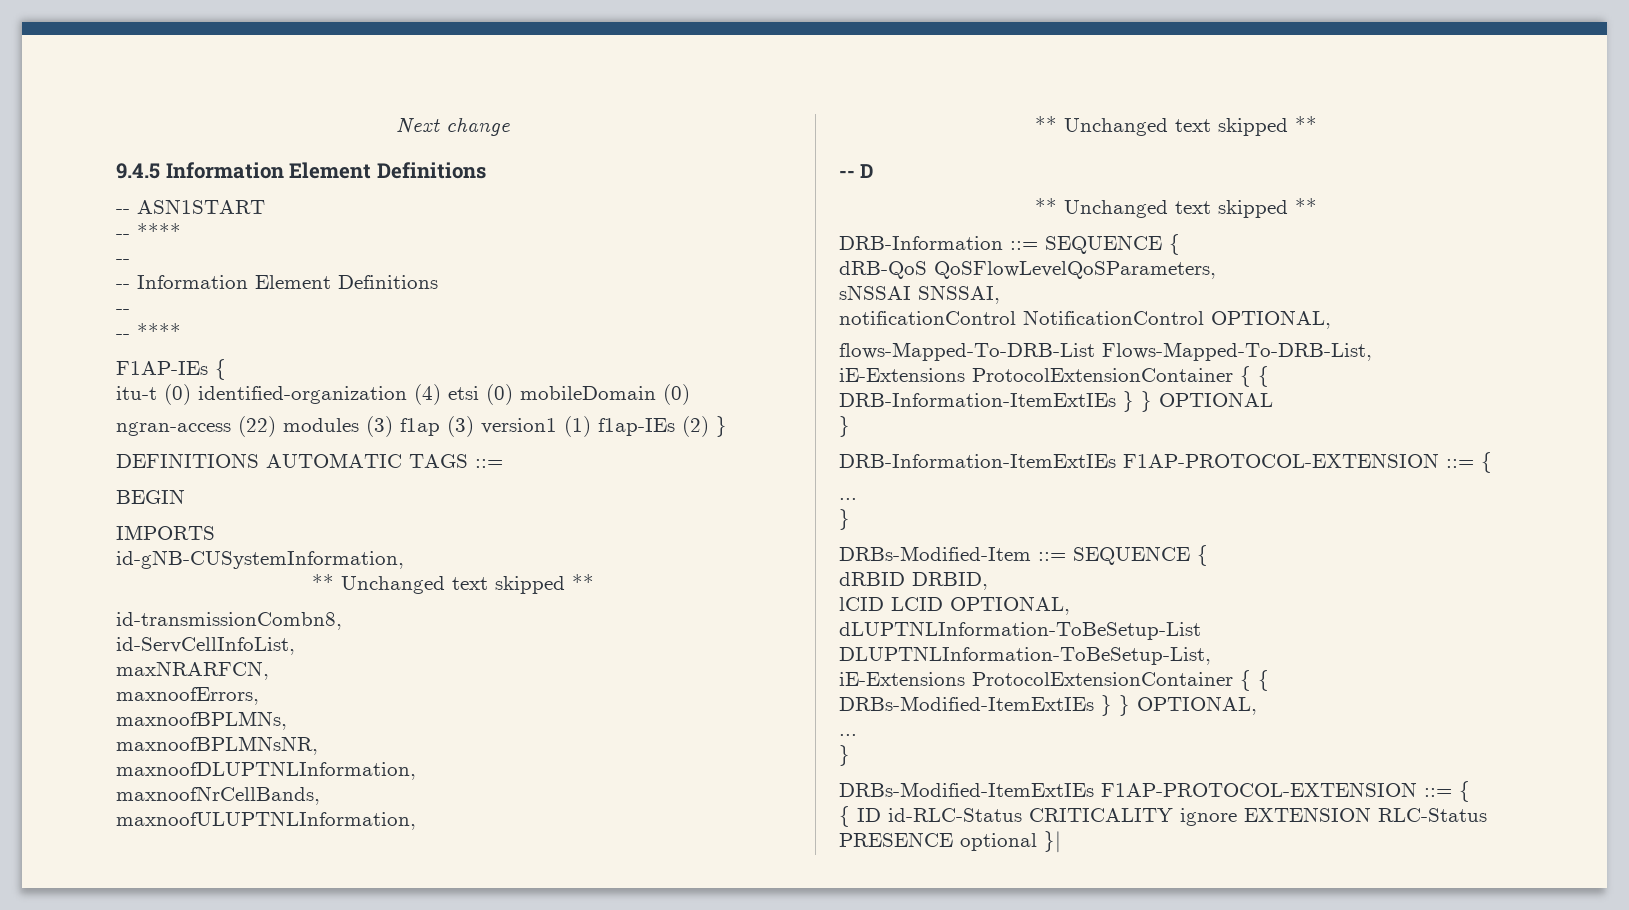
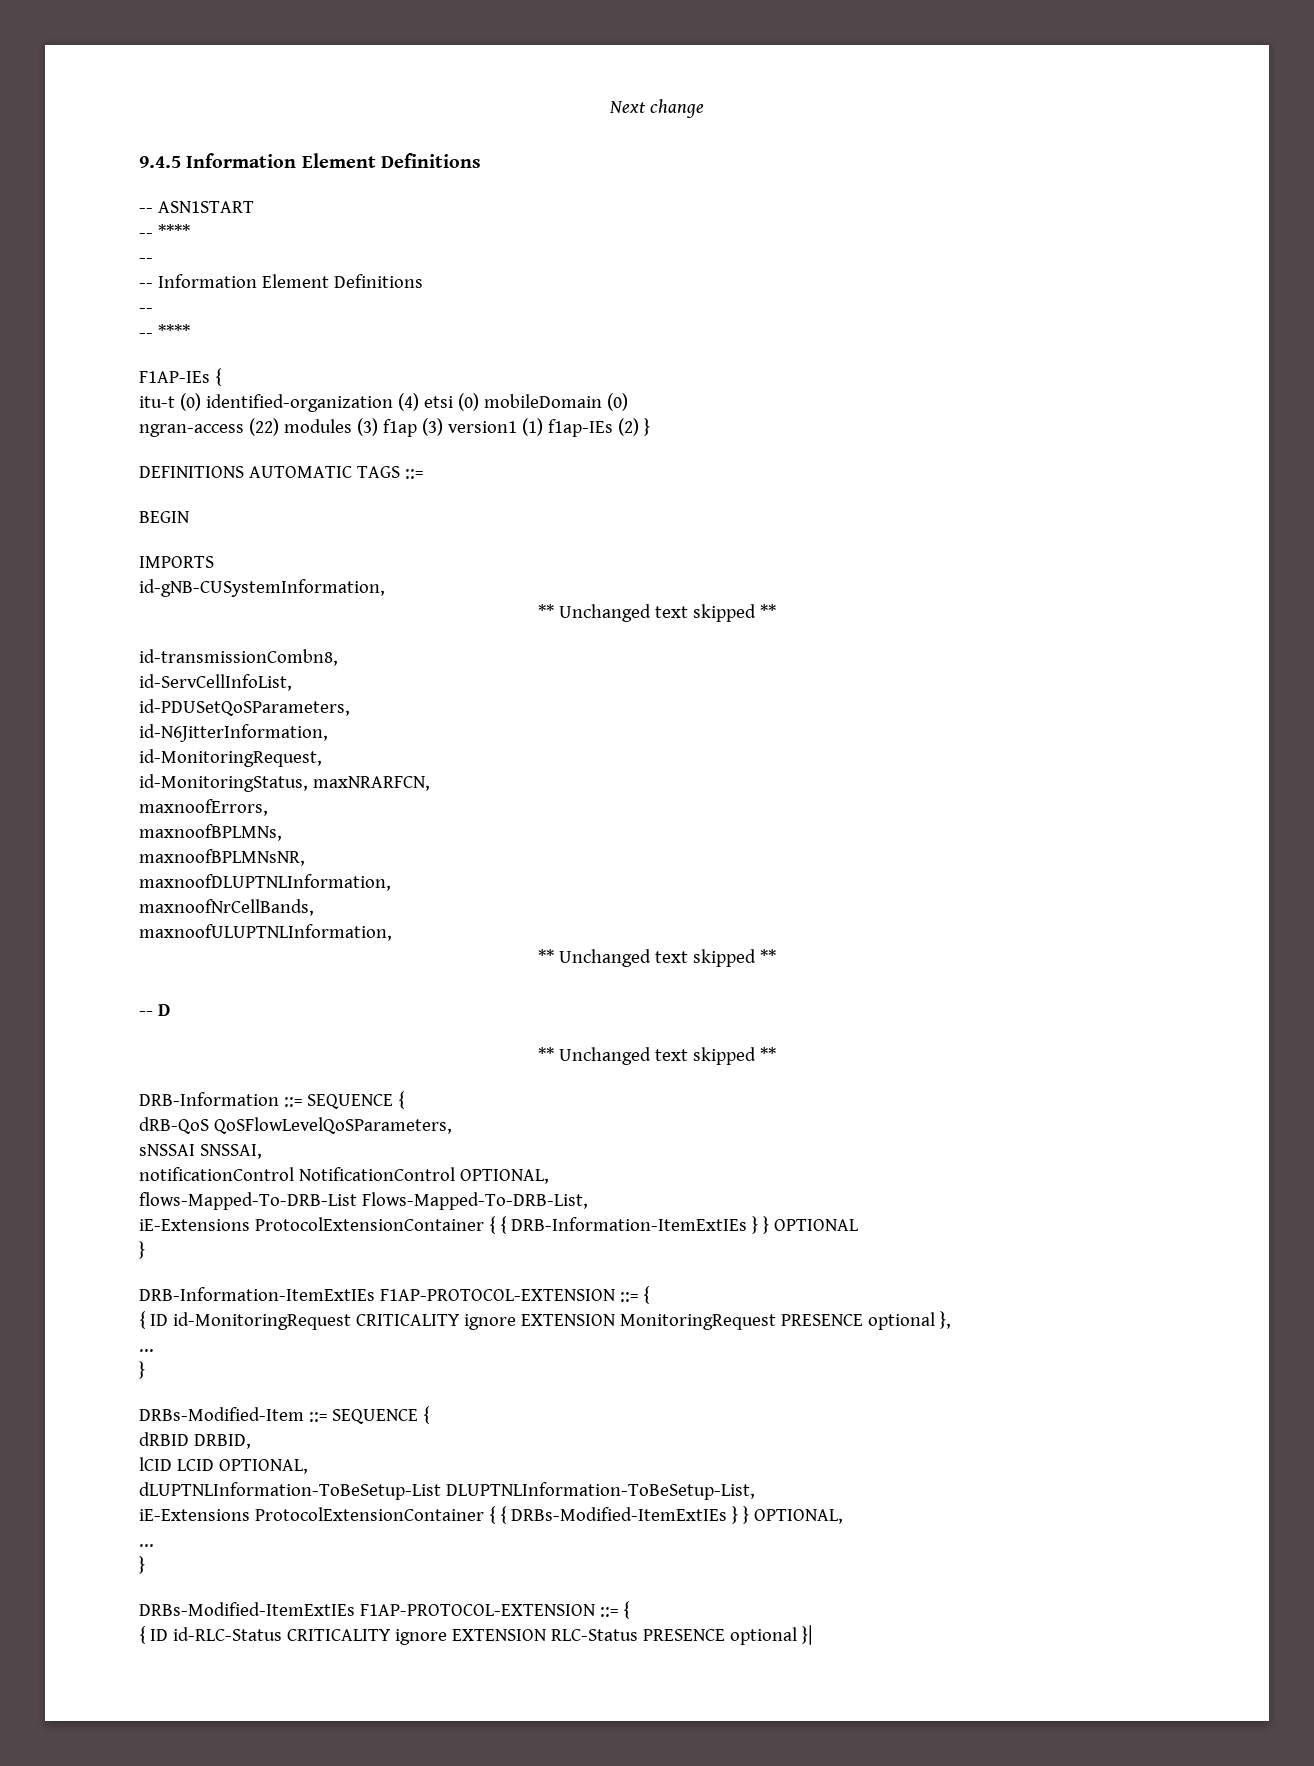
- maxNRARFCN,
+ id-PDUSetQoSParameters,
+ id-N6JitterInformation,
+ id-MonitoringRequest,
+ id-MonitoringStatus, maxNRARFCN,
+ { ID id-MonitoringRequest CRITICALITY ignore EXTENSION MonitoringRequest PRESENCE optional },

